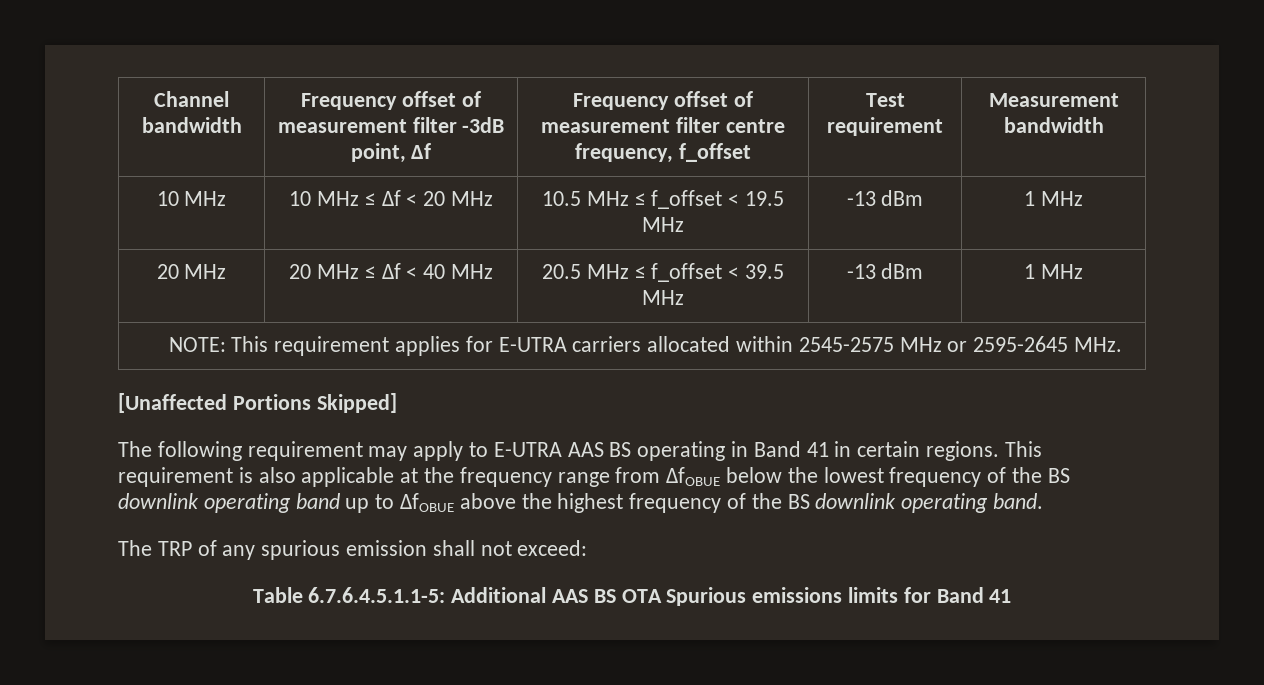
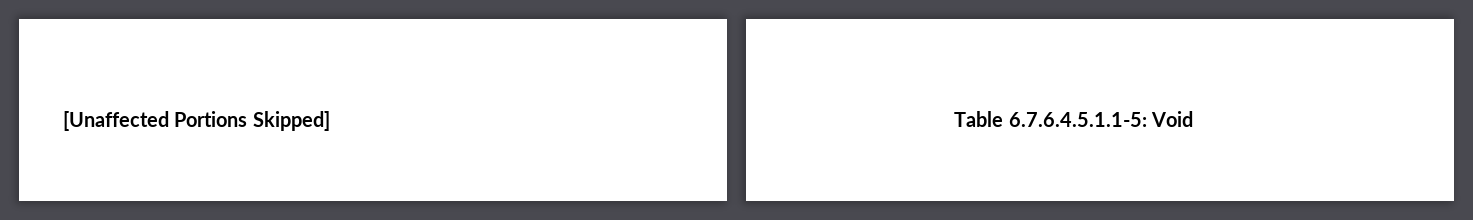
- Channel bandwidth | Frequency offset of measurement filter -3dB point, Δf | Frequency offset of measurement filter centre frequency, f_offset | Test requirement | Measurement bandwidth
- 10 MHz | 10 MHz ≤ Δf < 20 MHz | 10.5 MHz ≤ f_offset < 19.5 MHz | -13 dBm | 1 MHz
- 20 MHz | 20 MHz ≤ Δf < 40 MHz | 20.5 MHz ≤ f_offset < 39.5 MHz | -13 dBm | 1 MHz
- NOTE: This requirement applies for E-UTRA carriers allocated within 2545-2575 MHz or 2595-2645 MHz.
  [Unaffected Portions Skipped]
- The following requirement may apply to E-UTRA AAS BS operating in Band 41 in certain regions. This requirement is also applicable at the frequency range from ΔfOBUE below the lowest frequency of the BS downlink operating band up to ΔfOBUE above the highest frequency of the BS downlink operating band.
- The TRP of any spurious emission shall not exceed:
- Table 6.7.6.4.5.1.1-5: Additional AAS BS OTA Spurious emissions limits for Band 41
+ Table 6.7.6.4.5.1.1-5: Void

